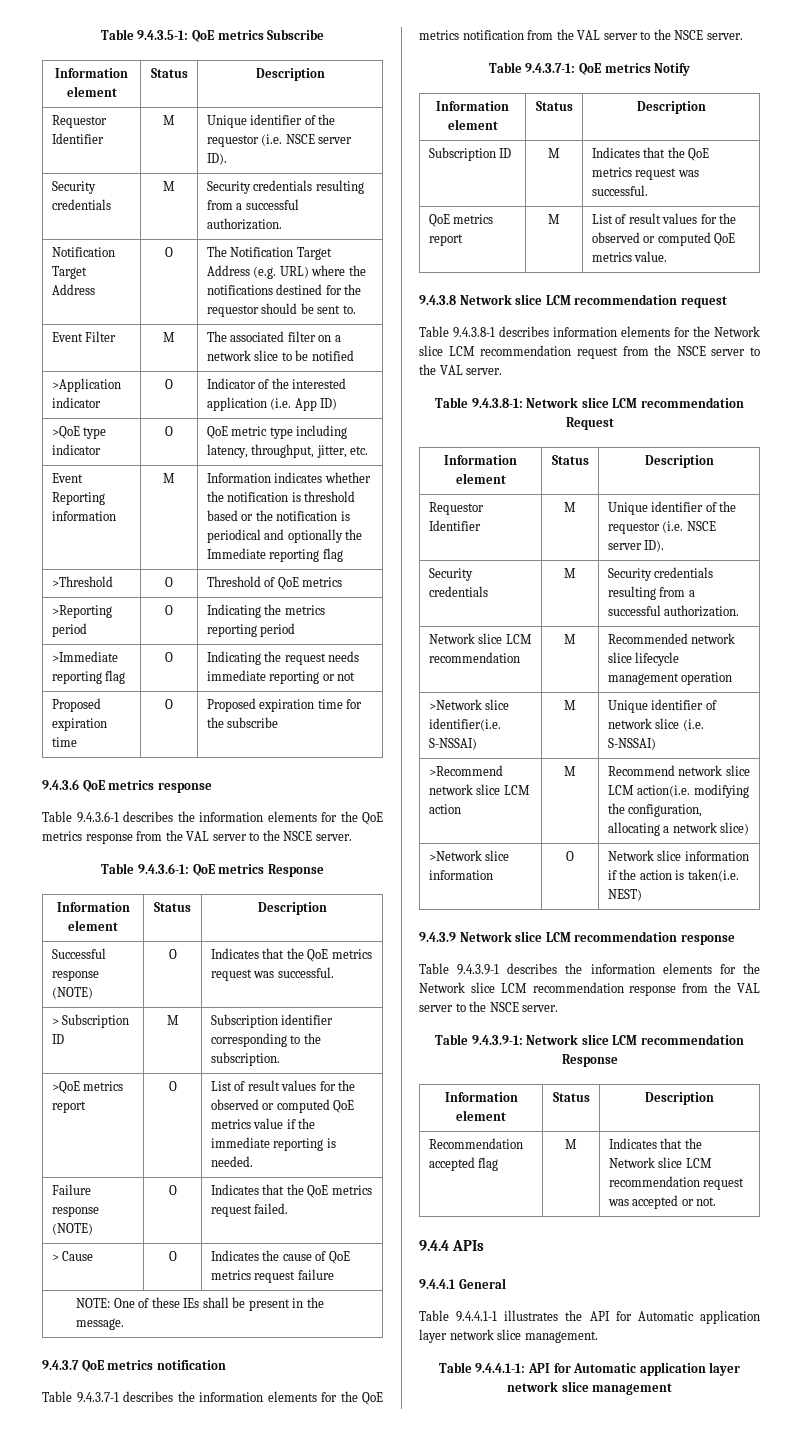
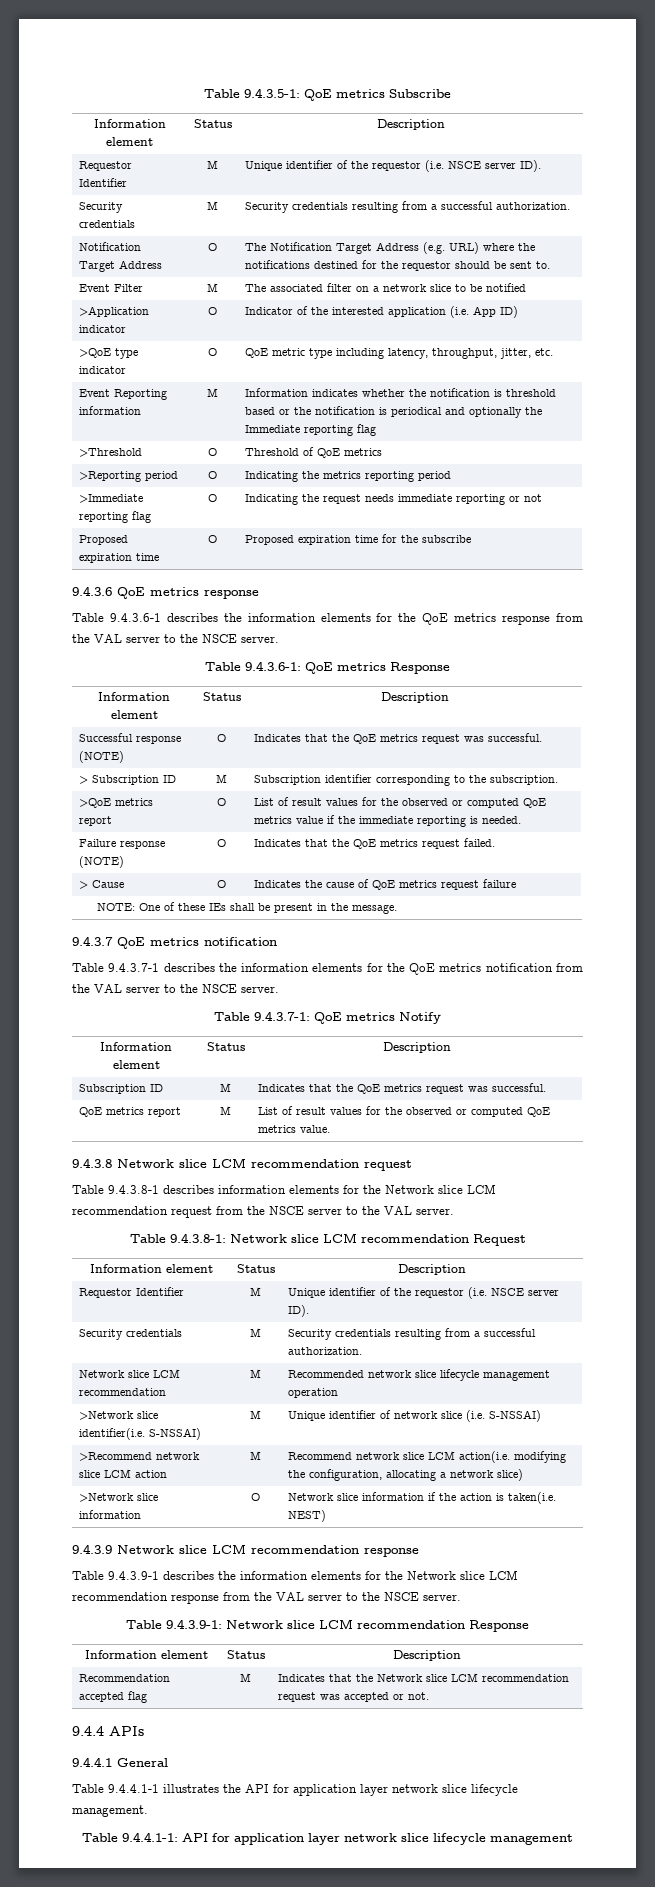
- Table 9.4.4.1-1 illustrates the API for Automatic application layer network slice management.
+ Table 9.4.4.1-1 illustrates the API for application layer network slice lifecycle management.
- Table 9.4.4.1-1: API for Automatic application layer network slice management
+ Table 9.4.4.1-1: API for application layer network slice lifecycle management

